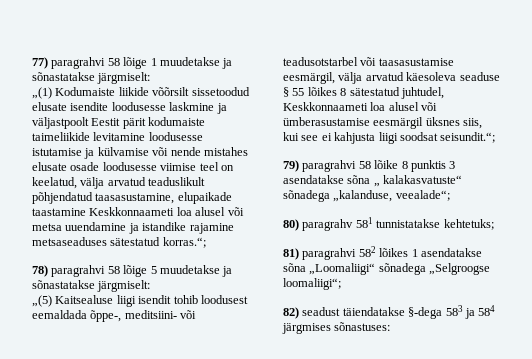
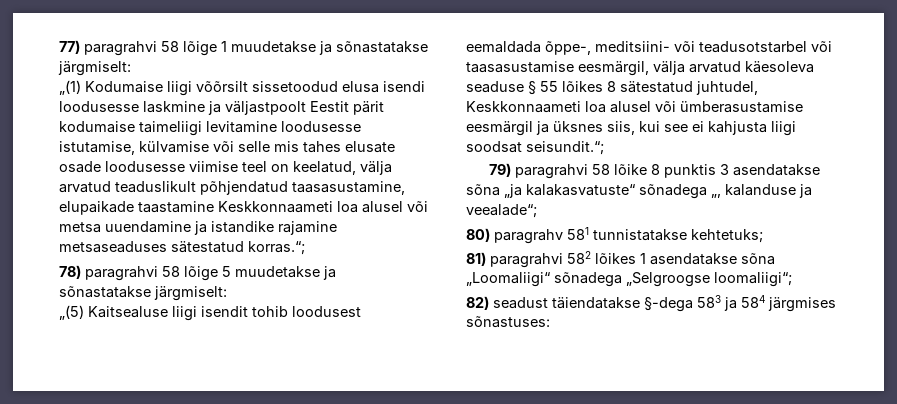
- „(1) Kodumaiste liikide võõrsilt sissetoodud elusate isendite loodusesse laskmine ja väljastpoolt Eestit pärit kodumaiste taimeliikide levitamine loodusesse istutamise ja külvamise või nende mistahes elusate osade loodusesse viimise teel on keelatud, välja arvatud teaduslikult põhjendatud taasasustamine, elupaikade taastamine Keskkonnaameti loa alusel või metsa uuendamine ja istandike rajamine metsaseaduses sätestatud korras.“;
+ „(1) Kodumaise liigi võõrsilt sissetoodud elusa isendi loodusesse laskmine ja väljastpoolt Eestit pärit kodumaise taimeliigi levitamine loodusesse istutamise, külvamise või selle mis tahes elusate osade loodusesse viimise teel on keelatud, välja arvatud teaduslikult põhjendatud taasasustamine, elupaikade taastamine Keskkonnaameti loa alusel või metsa uuendamine ja istandike rajamine metsaseaduses sätestatud korras.“;
- „(5) Kaitsealuse liigi isendit tohib loodusest eemaldada õppe-, meditsiini- või teadusotstarbel või taasasustamise eesmärgil, välja arvatud käesoleva seaduse § 55 lõikes 8 sätestatud juhtudel, Keskkonnaameti loa alusel või ümberasustamise eesmärgil üksnes siis, kui see ei kahjusta liigi soodsat seisundit.“;
+ „(5) Kaitsealuse liigi isendit tohib loodusest eemaldada õppe-, meditsiini- või teadusotstarbel või taasasustamise eesmärgil, välja arvatud käesoleva seaduse § 55 lõikes 8 sätestatud juhtudel, Keskkonnaameti loa alusel või ümberasustamise eesmärgil ja üksnes siis, kui see ei kahjusta liigi soodsat seisundit.“;
- 79) paragrahvi 58 lõike 8 punktis 3 asendatakse sõna „ kalakasvatuste“ sõnadega „kalanduse, veealade“;
+ 79) paragrahvi 58 lõike 8 punktis 3 asendatakse sõna „ja kalakasvatuste“ sõnadega „, kalanduse ja veealade“;

